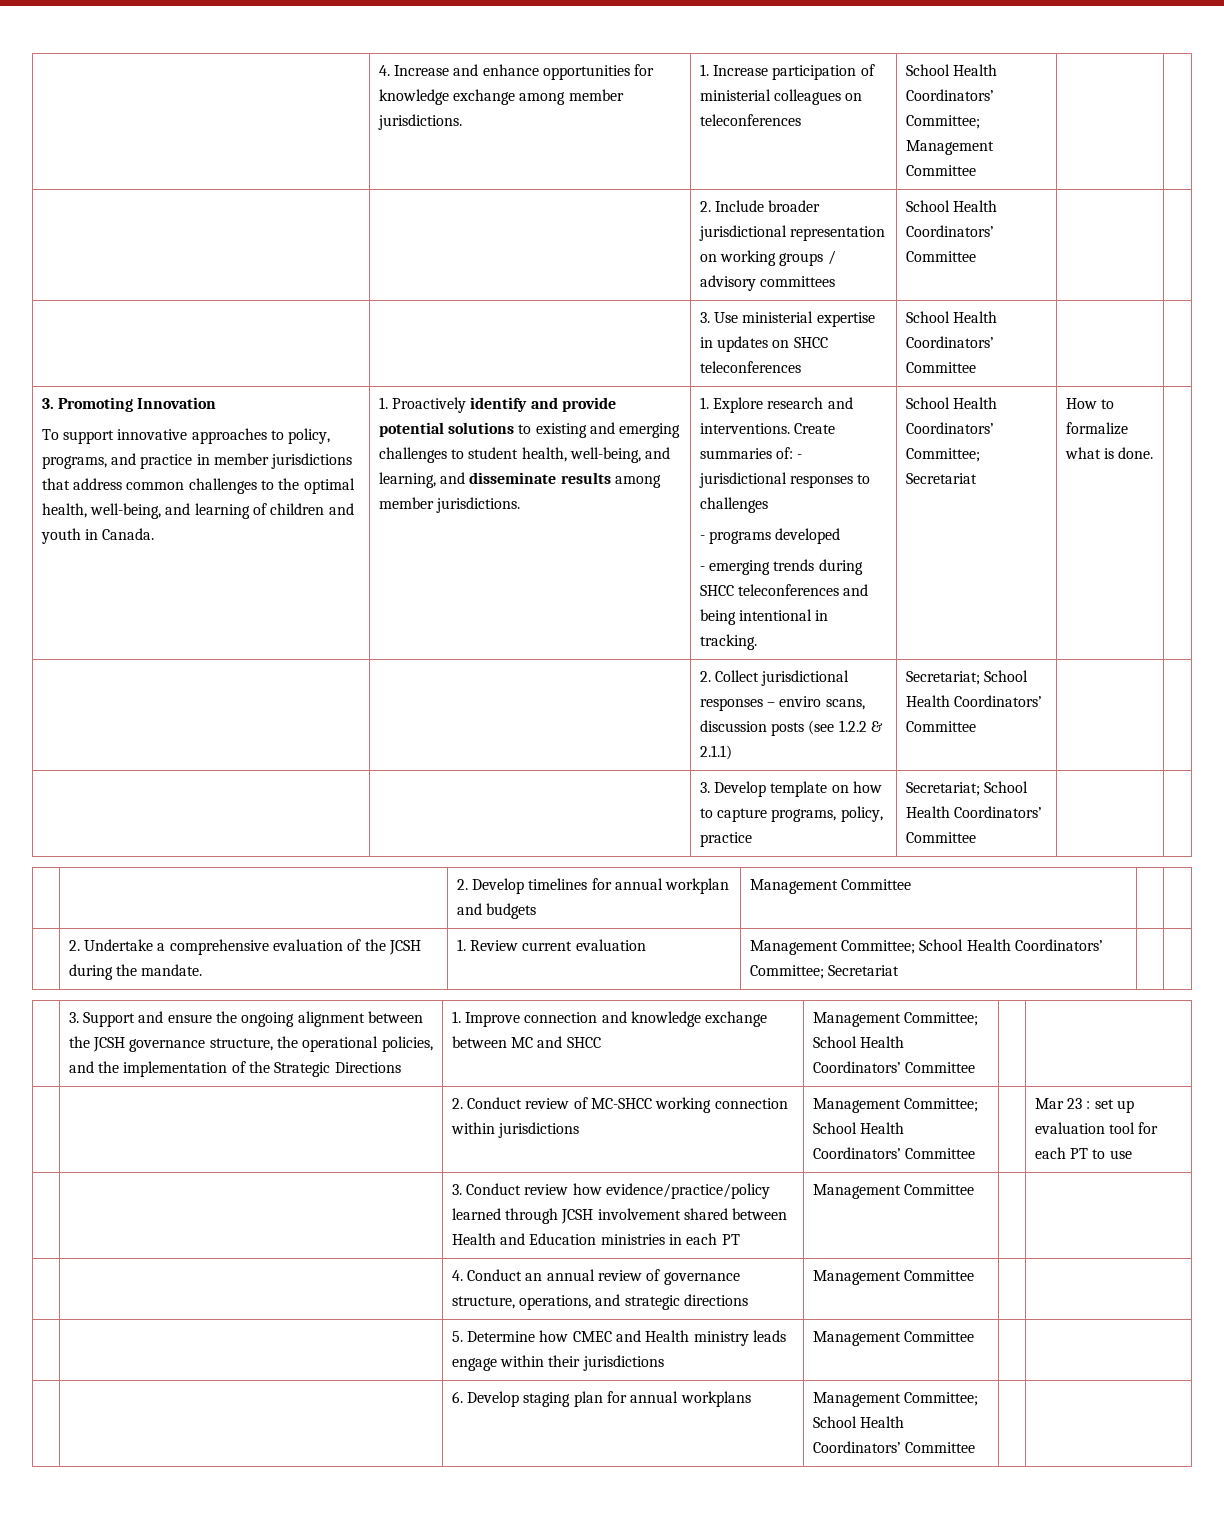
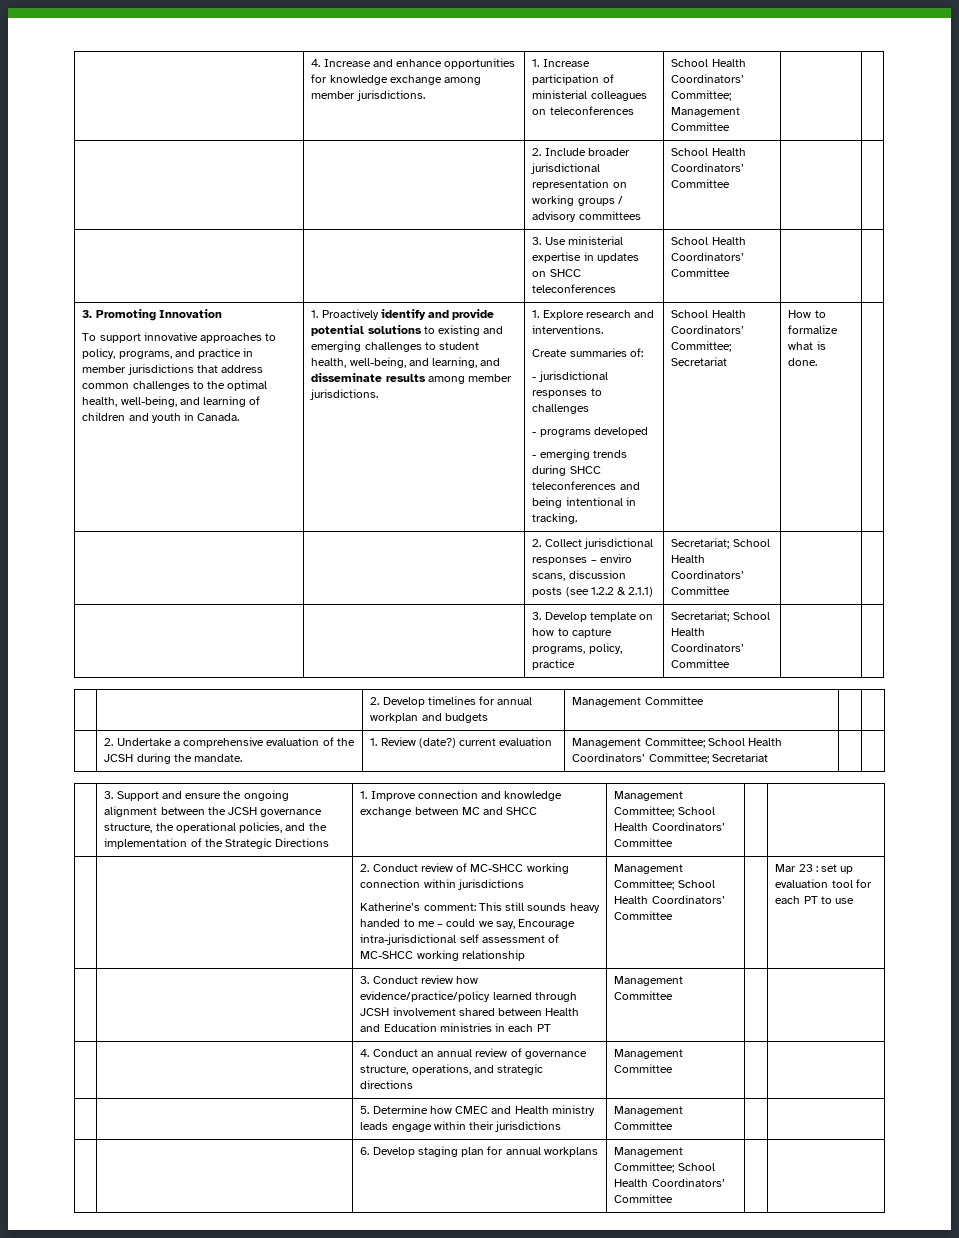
- 1. Explore research and interventions. Create summaries of: - jurisdictional responses to challenges
+ 1. Explore research and interventions.
+ Create summaries of:
+ - jurisdictional responses to challenges
- | 2. Undertake a comprehensive evaluation of the JCSH during the mandate. | 1. Review current evaluation | Management Committee; School Health Coordinators’ Committee; Secretariat | |
+ | 2. Undertake a comprehensive evaluation of the JCSH during the mandate. | 1. Review (date?) current evaluation | Management Committee; School Health Coordinators’ Committee; Secretariat | |
+ Katherine’s comment: This still sounds heavy handed to me – could we say, Encourage intra-jurisdictional self assessment of MC-SHCC working relationship

